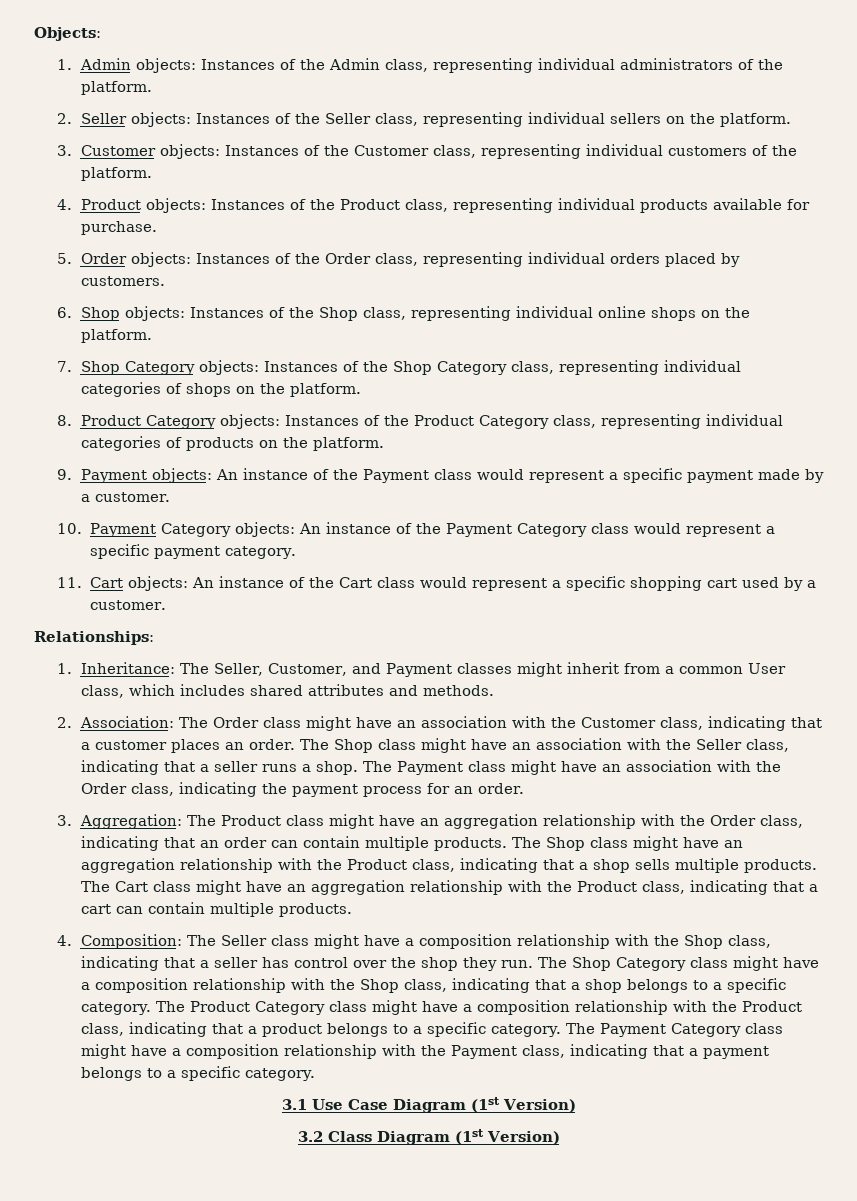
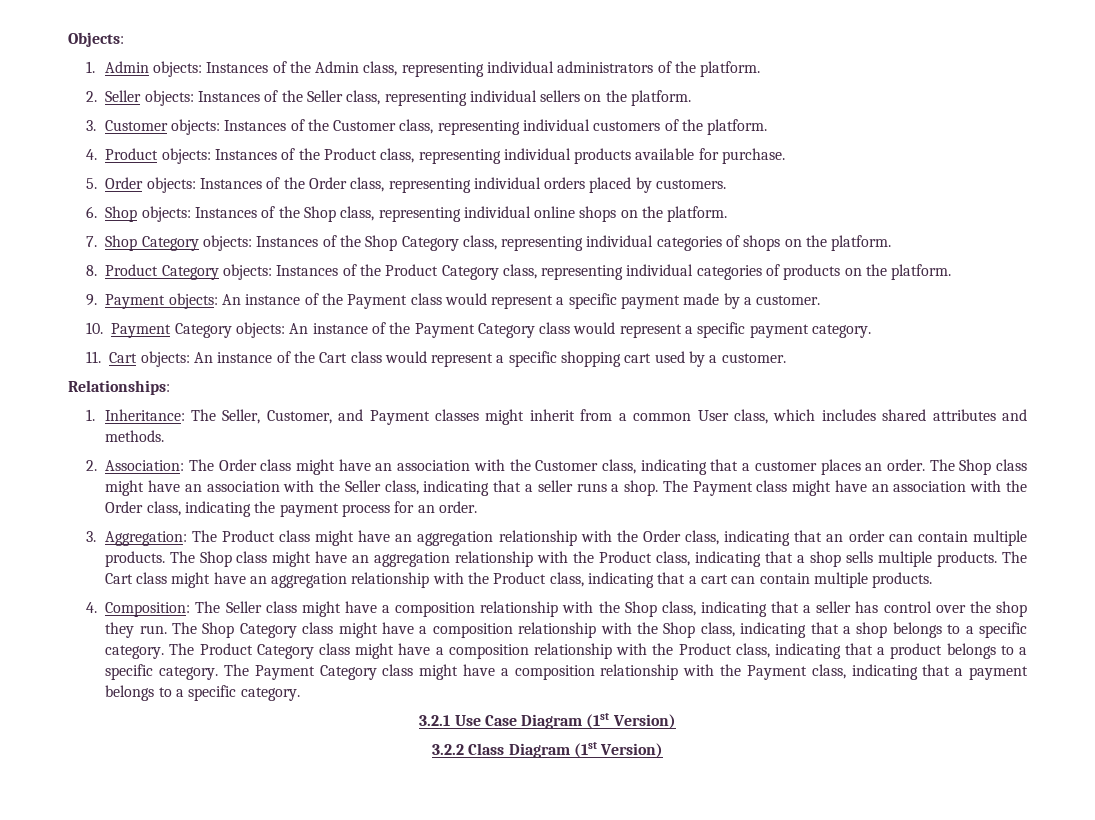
- 3.1 Use Case Diagram (1st Version)
+ 3.2.1 Use Case Diagram (1st Version)
- 3.2 Class Diagram (1st Version)
+ 3.2.2 Class Diagram (1st Version)

